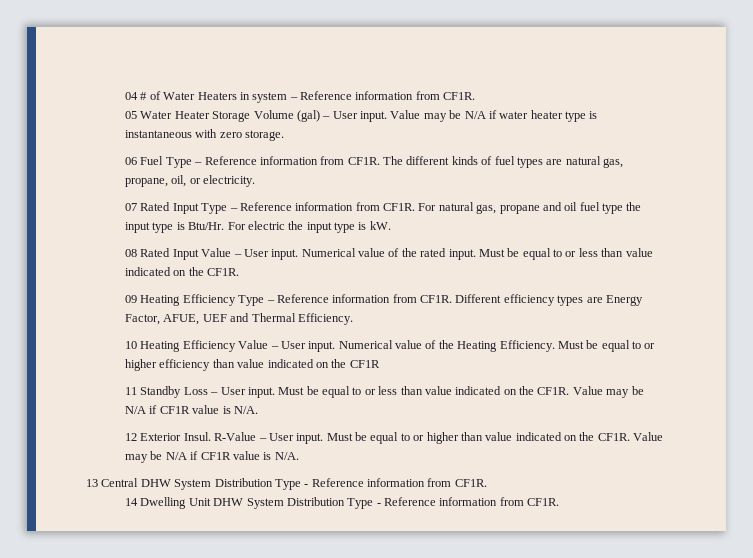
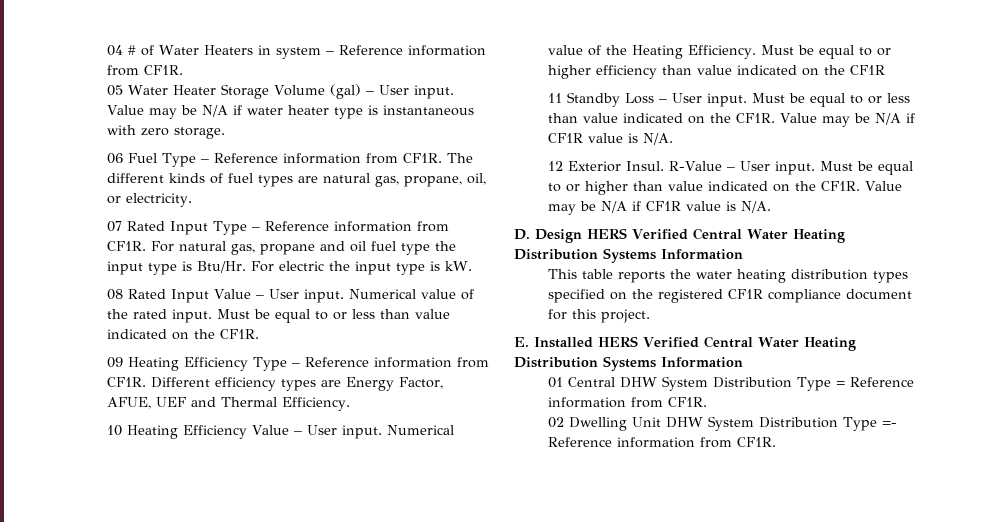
- 13 Central DHW System Distribution Type - Reference information from CF1R.
- 14 Dwelling Unit DHW System Distribution Type - Reference information from CF1R.
+ D. Design HERS Verified Central Water Heating Distribution Systems Information
+ This table reports the water heating distribution types specified on the registered CF1R compliance document for this project.
+ E. Installed HERS Verified Central Water Heating Distribution Systems Information
+ 01 Central DHW System Distribution Type = Reference information from CF1R.
+ 02 Dwelling Unit DHW System Distribution Type =- Reference information from CF1R.

